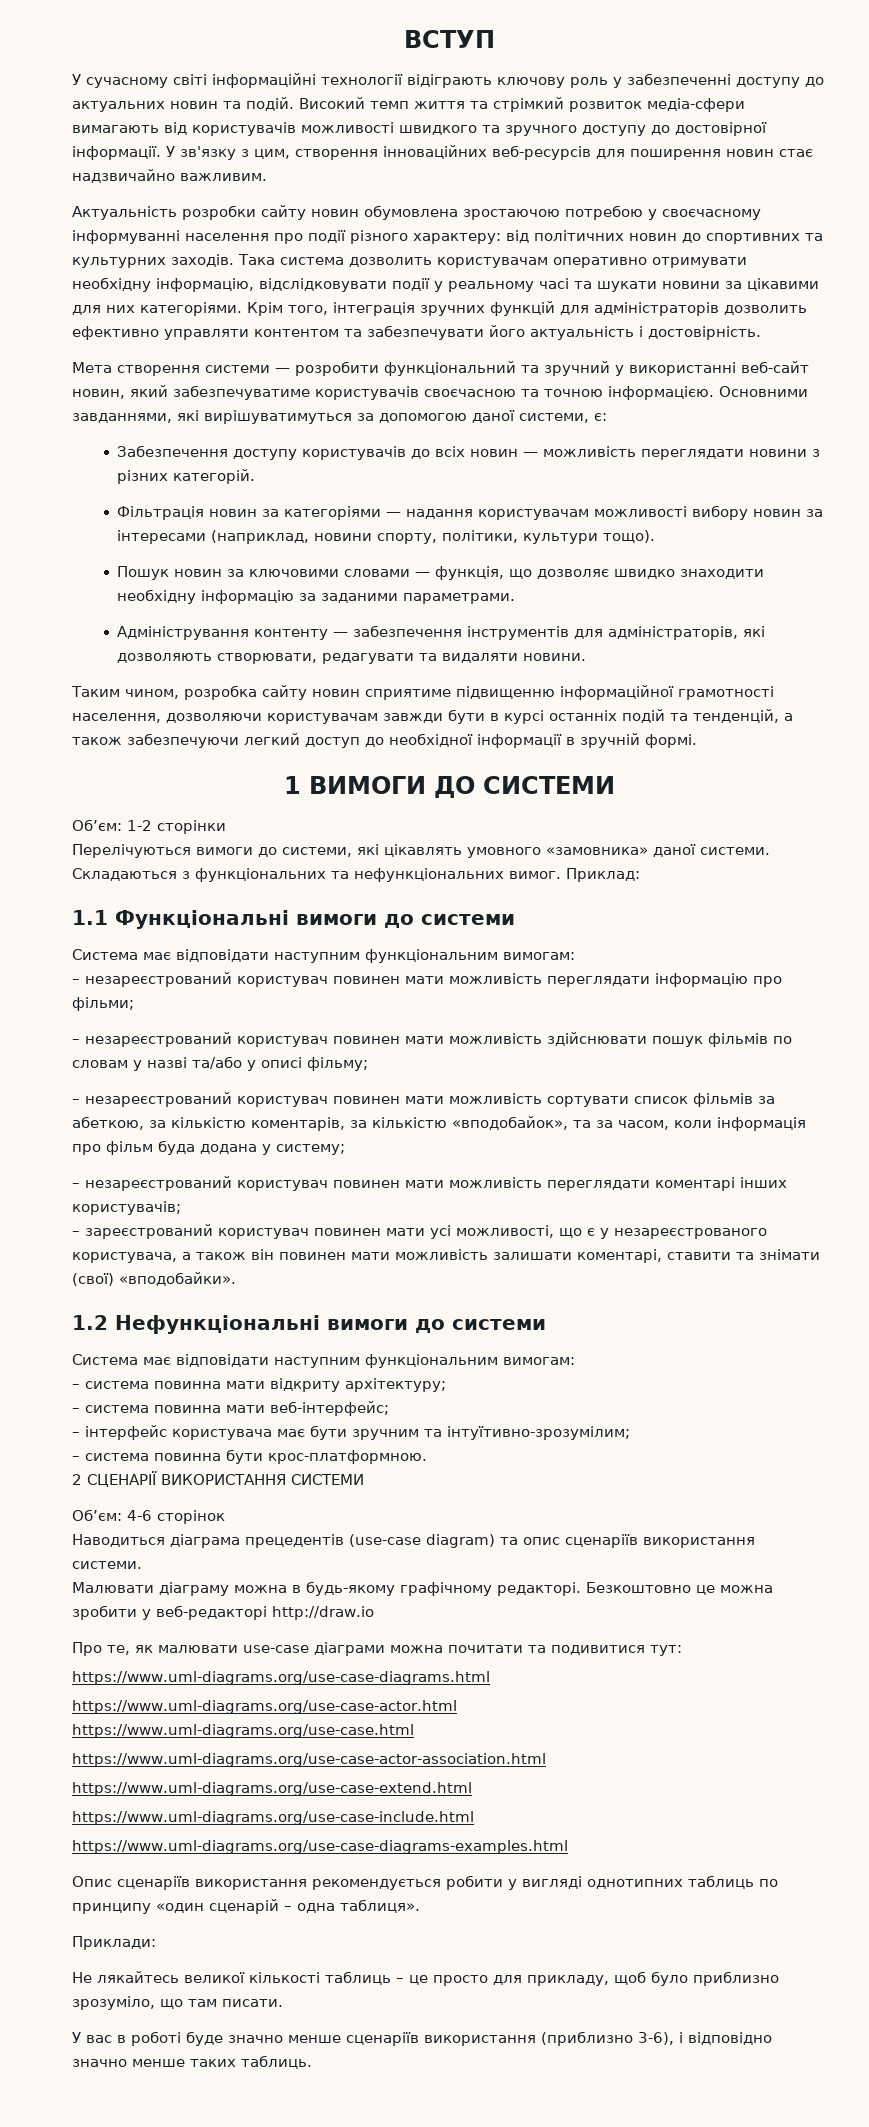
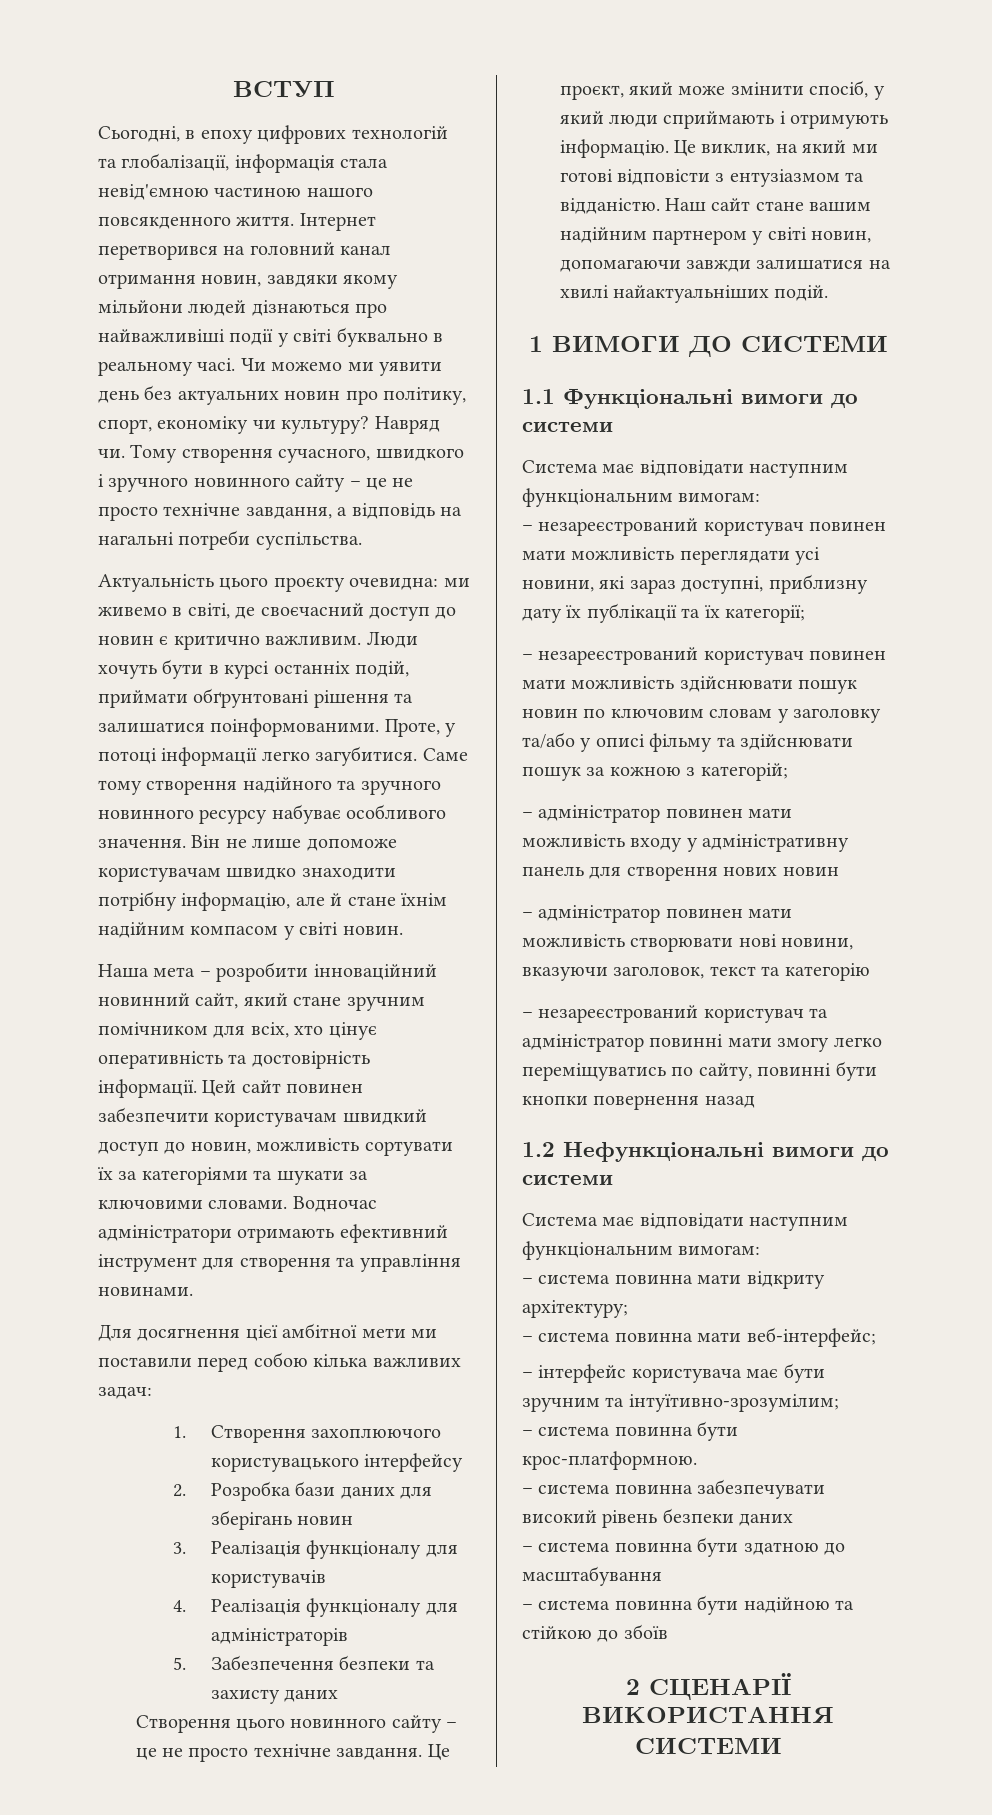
- У сучасному світі інформаційні технології відіграють ключову роль у забезпеченні доступу до актуальних новин та подій. Високий темп життя та стрімкий розвиток медіа-сфери вимагають від користувачів можливості швидкого та зручного доступу до достовірної інформації. У зв'язку з цим, створення інноваційних веб-ресурсів для поширення новин стає надзвичайно важливим.
- Актуальність розробки сайту новин обумовлена зростаючою потребою у своєчасному інформуванні населення про події різного характеру: від політичних новин до спортивних та культурних заходів. Така система дозволить користувачам оперативно отримувати необхідну інформацію, відслідковувати події у реальному часі та шукати новини за цікавими для них категоріями. Крім того, інтеграція зручних функцій для адміністраторів дозволить ефективно управляти контентом та забезпечувати його актуальність і достовірність.
- Мета створення системи — розробити функціональний та зручний у використанні веб-сайт новин, який забезпечуватиме користувачів своєчасною та точною інформацією. Основними завданнями, які вирішуватимуться за допомогою даної системи, є:
- Забезпечення доступу користувачів до всіх новин — можливість переглядати новини з різних категорій.
- Фільтрація новин за категоріями — надання користувачам можливості вибору новин за інтересами (наприклад, новини спорту, політики, культури тощо).
- Пошук новин за ключовими словами — функція, що дозволяє швидко знаходити необхідну інформацію за заданими параметрами.
- Адміністрування контенту — забезпечення інструментів для адміністраторів, які дозволяють створювати, редагувати та видаляти новини.
- Таким чином, розробка сайту новин сприятиме підвищенню інформаційної грамотності населення, дозволяючи користувачам завжди бути в курсі останніх подій та тенденцій, а також забезпечуючи легкий доступ до необхідної інформації в зручній формі.
+ Сьогодні, в епоху цифрових технологій та глобалізації, інформація стала невід'ємною частиною нашого повсякденного життя. Інтернет перетворився на головний канал отримання новин, завдяки якому мільйони людей дізнаються про найважливіші події у світі буквально в реальному часі. Чи можемо ми уявити день без актуальних новин про політику, спорт, економіку чи культуру? Навряд чи. Тому створення сучасного, швидкого і зручного новинного сайту – це не просто технічне завдання, а відповідь на нагальні потреби суспільства.
+ Актуальність цього проєкту очевидна: ми живемо в світі, де своєчасний доступ до новин є критично важливим. Люди хочуть бути в курсі останніх подій, приймати обґрунтовані рішення та залишатися поінформованими. Проте, у потоці інформації легко загубитися. Саме тому створення надійного та зручного новинного ресурсу набуває особливого значення. Він не лише допоможе користувачам швидко знаходити потрібну інформацію, але й стане їхнім надійним компасом у світі новин.
+ Наша мета – розробити інноваційний новинний сайт, який стане зручним помічником для всіх, хто цінує оперативність та достовірність інформації. Цей сайт повинен забезпечити користувачам швидкий доступ до новин, можливість сортувати їх за категоріями та шукати за ключовими словами. Водночас адміністратори отримають ефективний інструмент для створення та управління новинами.
+ Для досягнення цієї амбітної мети ми поставили перед собою кілька важливих задач:
+ 1. Створення захоплюючого користувацького інтерфейсу
+ 2. Розробка бази даних для зберігань новин
+ 3. Реалізація функціоналу для користувачів
+ 4. Реалізація функціоналу для адміністраторів
+ 5. Забезпечення безпеки та захисту даних
+ Створення цього новинного сайту – це не просто технічне завдання. Це проєкт, який може змінити спосіб, у який люди сприймають і отримують інформацію. Це виклик, на який ми готові відповісти з ентузіазмом та відданістю. Наш сайт стане вашим надійним партнером у світі новин, допомагаючи завжди залишатися на хвилі найактуальніших подій.
  1 ВИМОГИ ДО СИСТЕМИ
- Об’єм: 1-2 сторінки
- Перелічуються вимоги до системи, які цікавлять умовного «замовника» даної системи. Складаються з функціональних та нефункціональних вимог. Приклад:
- – незареєстрований користувач повинен мати можливість переглядати інформацію про фільми;
+ – незареєстрований користувач повинен мати можливість переглядати усі новини, які зараз доступні, приблизну дату їх публікації та їх категорії;
- – незареєстрований користувач повинен мати можливість здійснювати пошук фільмів по словам у назві та/або у описі фільму;
- – незареєстрований користувач повинен мати можливість сортувати список фільмів за абеткою, за кількістю коментарів, за кількістю «вподобайок», та за часом, коли інформація про фільм буда додана у систему;
- – незареєстрований користувач повинен мати можливість переглядати коментарі інших користувачів;
- – зареєстрований користувач повинен мати усі можливості, що є у незареєстрованого користувача, а також він повинен мати можливість залишати коментарі, ставити та знімати (свої) «вподобайки».
+ – незареєстрований користувач повинен мати можливість здійснювати пошук новин по ключовим словам у заголовку та/або у описі фільму та здійснювати пошук за кожною з категорій;
+ – адміністратор повинен мати можливість входу у адміністративну панель для створення нових новин
+ – адміністратор повинен мати можливість створювати нові новини, вказуючи заголовок, текст та категорію
+ – незареєстрований користувач та адміністратор повинні мати змогу легко переміщуватись по сайту, повинні бути кнопки повернення назад
+ – система повинна забезпечувати високий рівень безпеки даних
+ – система повинна бути здатною до масштабування
+ – система повинна бути надійною та стійкою до збоїв
  2 СЦЕНАРІЇ ВИКОРИСТАННЯ СИСТЕМИ
- Об’єм: 4-6 сторінок
- Наводиться діаграма прецедентів (use-case diagram) та опис сценаріїв використання системи.
- Малювати діаграму можна в будь-якому графічному редакторі. Безкоштовно це можна зробити у веб-редакторі http://draw.io
- Про те, як малювати use-case діаграми можна почитати та подивитися тут:
- https://www.uml-diagrams.org/use-case-diagrams.html
- https://www.uml-diagrams.org/use-case-actor.html
- https://www.uml-diagrams.org/use-case.html
- https://www.uml-diagrams.org/use-case-actor-association.html
- https://www.uml-diagrams.org/use-case-extend.html
- https://www.uml-diagrams.org/use-case-include.html
- https://www.uml-diagrams.org/use-case-diagrams-examples.html
- Опис сценаріїв використання рекомендується робити у вигляді однотипних таблиць по принципу «один сценарій – одна таблиця».
- Приклади:
- Не лякайтесь великої кількості таблиць – це просто для прикладу, щоб було приблизно зрозуміло, що там писати.
- У вас в роботі буде значно менше сценаріїв використання (приблизно 3-6), і відповідно значно менше таких таблиць.

